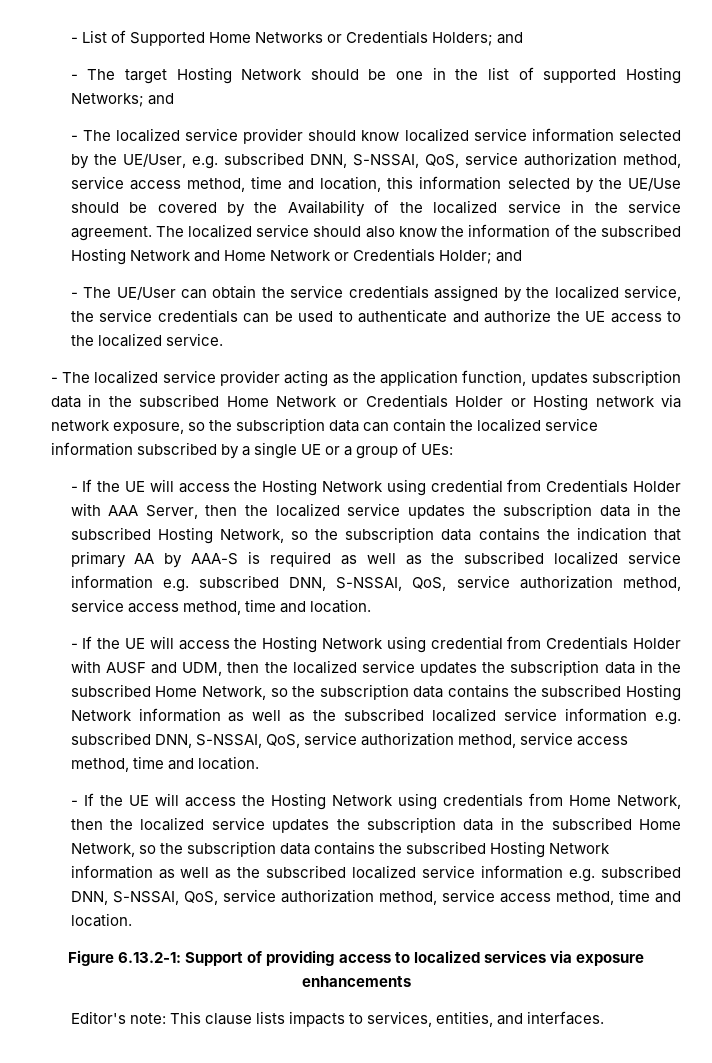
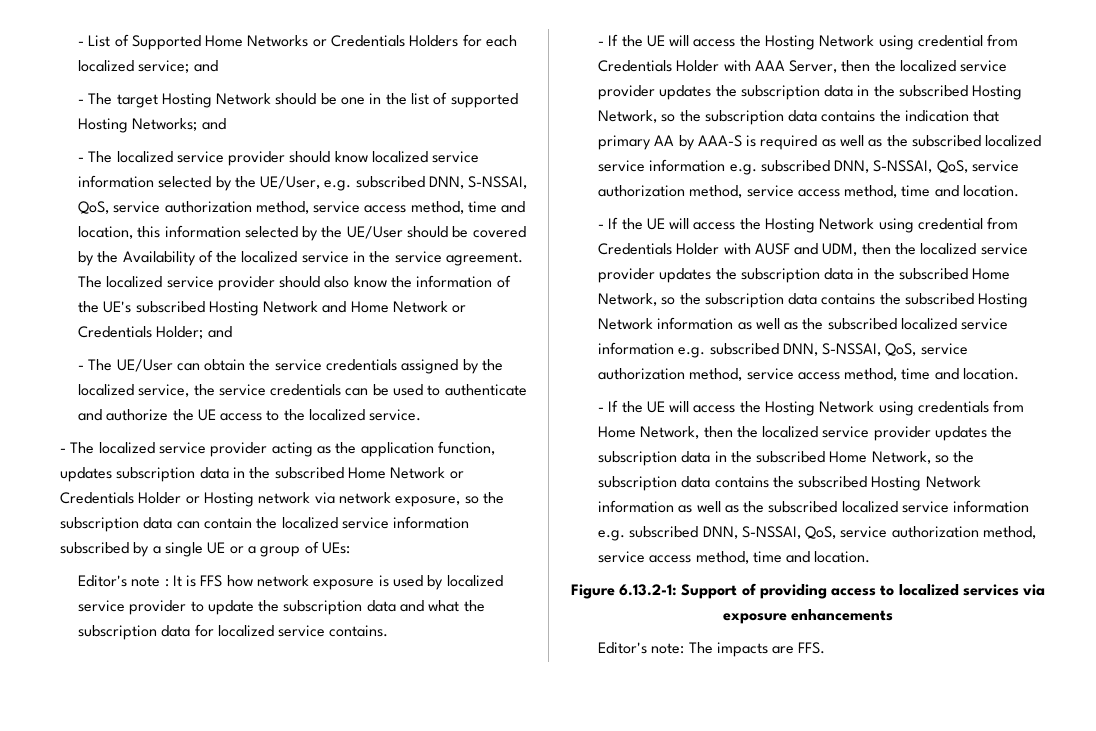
- - List of Supported Home Networks or Credentials Holders; and
+ - List of Supported Home Networks or Credentials Holders for each localized service; and
- - The localized service provider should know localized service information selected by the UE/User, e.g. subscribed DNN, S-NSSAI, QoS, service authorization method, service access method, time and location, this information selected by the UE/Use should be covered by the Availability of the localized service in the service agreement.
+ - The localized service provider should know localized service information selected by the UE/User, e.g. subscribed DNN, S-NSSAI, QoS, service authorization method, service access method, time and location, this information selected by the UE/User should be covered by the Availability of the localized service in the service agreement.
- The localized service should also know the information of the subscribed Hosting Network and Home Network or Credentials Holder; and
+ The localized service provider should also know the information of the UE's subscribed Hosting Network and Home Network or Credentials Holder; and
+ Editor's note : It is FFS how network exposure is used by localized service provider to update the subscription data and what the subscription data for localized service contains.
- - If the UE will access the Hosting Network using credential from Credentials Holder with AAA Server, then the localized service updates the subscription data in the subscribed Hosting Network, so the subscription data contains the indication that primary AA by AAA-S is required as well as the subscribed localized service information e.g. subscribed DNN, S-NSSAI, QoS, service authorization method, service access method, time and location.
+ - If the UE will access the Hosting Network using credential from Credentials Holder with AAA Server, then the localized service provider updates the subscription data in the subscribed Hosting Network, so the subscription data contains the indication that primary AA by AAA-S is required as well as the subscribed localized service information e.g. subscribed DNN, S-NSSAI, QoS, service authorization method, service access method, time and location.
- - If the UE will access the Hosting Network using credential from Credentials Holder with AUSF and UDM, then the localized service updates the subscription data in the subscribed Home Network, so the subscription data contains the subscribed Hosting Network information as well as the subscribed localized service information e.g. subscribed DNN, S-NSSAI, QoS, service authorization method, service access method, time and location.
+ - If the UE will access the Hosting Network using credential from Credentials Holder with AUSF and UDM, then the localized service provider updates the subscription data in the subscribed Home Network, so the subscription data contains the subscribed Hosting Network information as well as the subscribed localized service information e.g. subscribed DNN, S-NSSAI, QoS, service authorization method, service access method, time and location.
- - If the UE will access the Hosting Network using credentials from Home Network, then the localized service updates the subscription data in the subscribed Home Network, so the subscription data contains the subscribed Hosting Network information as well as the subscribed localized service information e.g. subscribed DNN, S-NSSAI, QoS, service authorization method, service access method, time and location.
+ - If the UE will access the Hosting Network using credentials from Home Network, then the localized service provider updates the subscription data in the subscribed Home Network, so the subscription data contains the subscribed Hosting Network information as well as the subscribed localized service information e.g. subscribed DNN, S-NSSAI, QoS, service authorization method, service access method, time and location.
- Editor's note: This clause lists impacts to services, entities, and interfaces.
+ Editor's note: The impacts are FFS.

